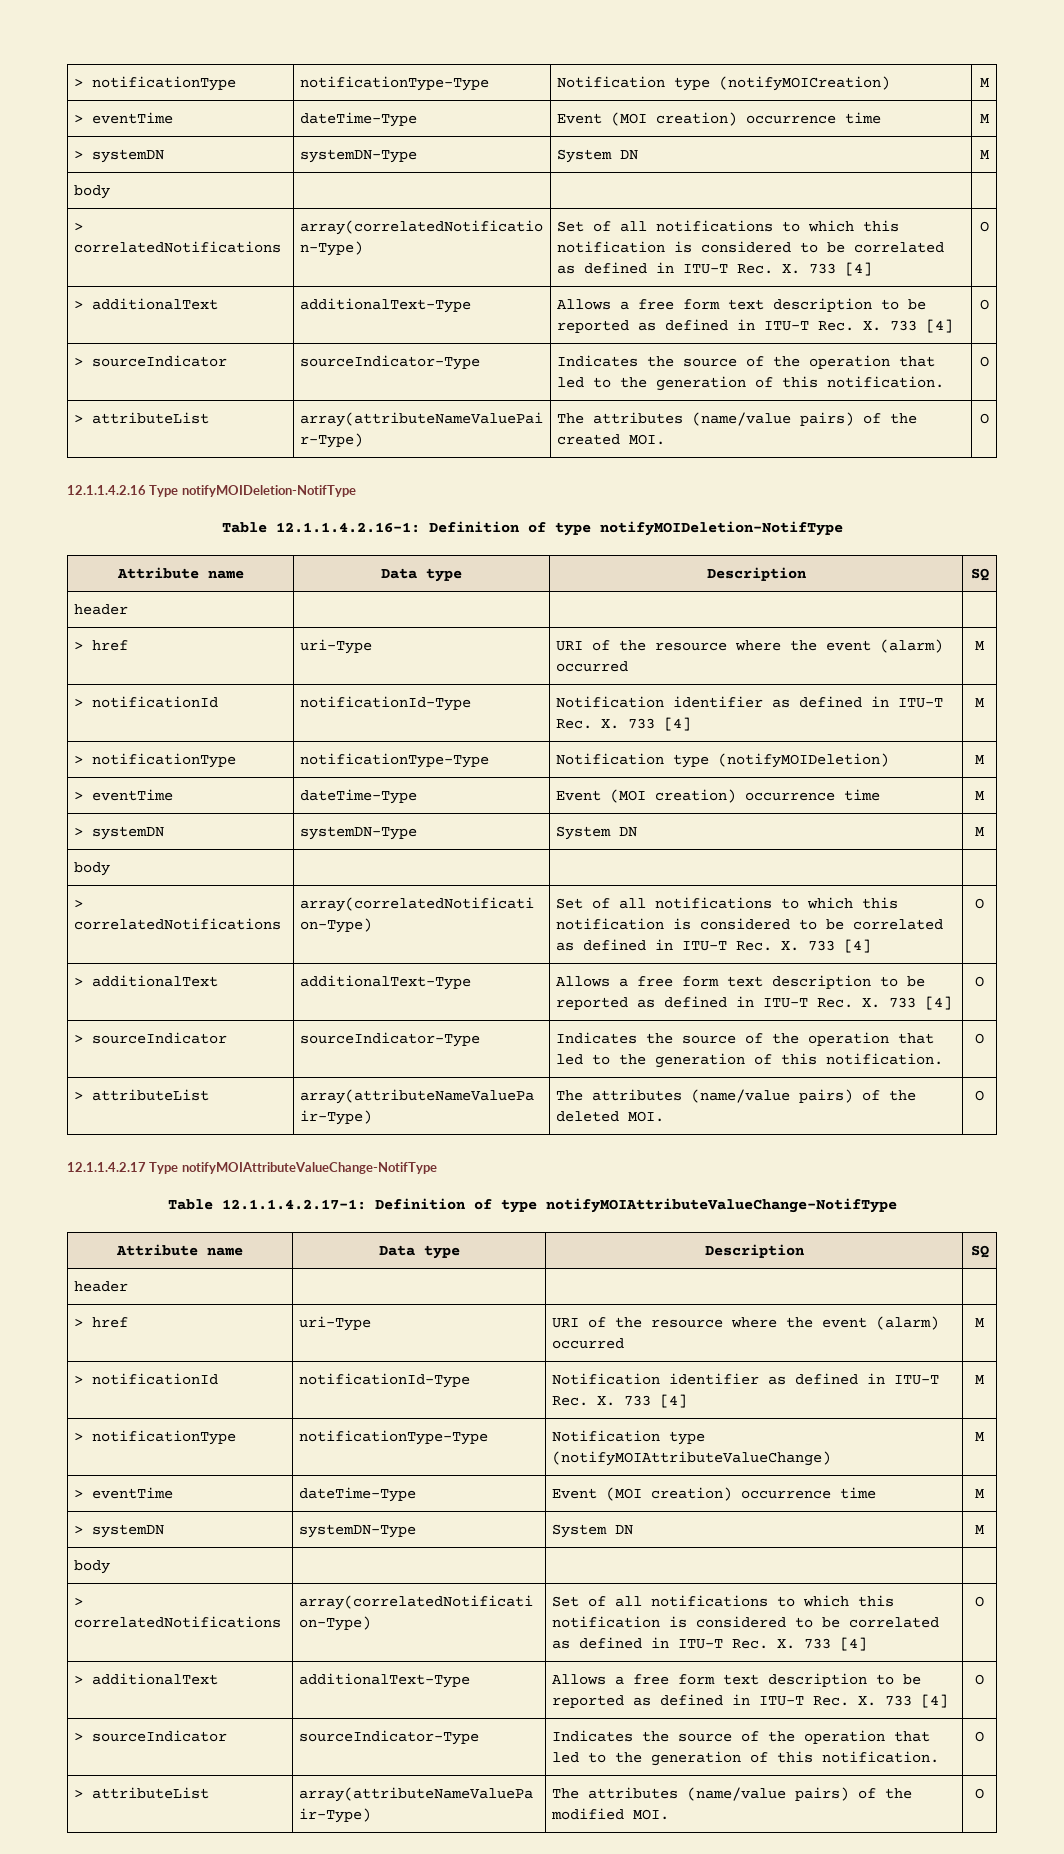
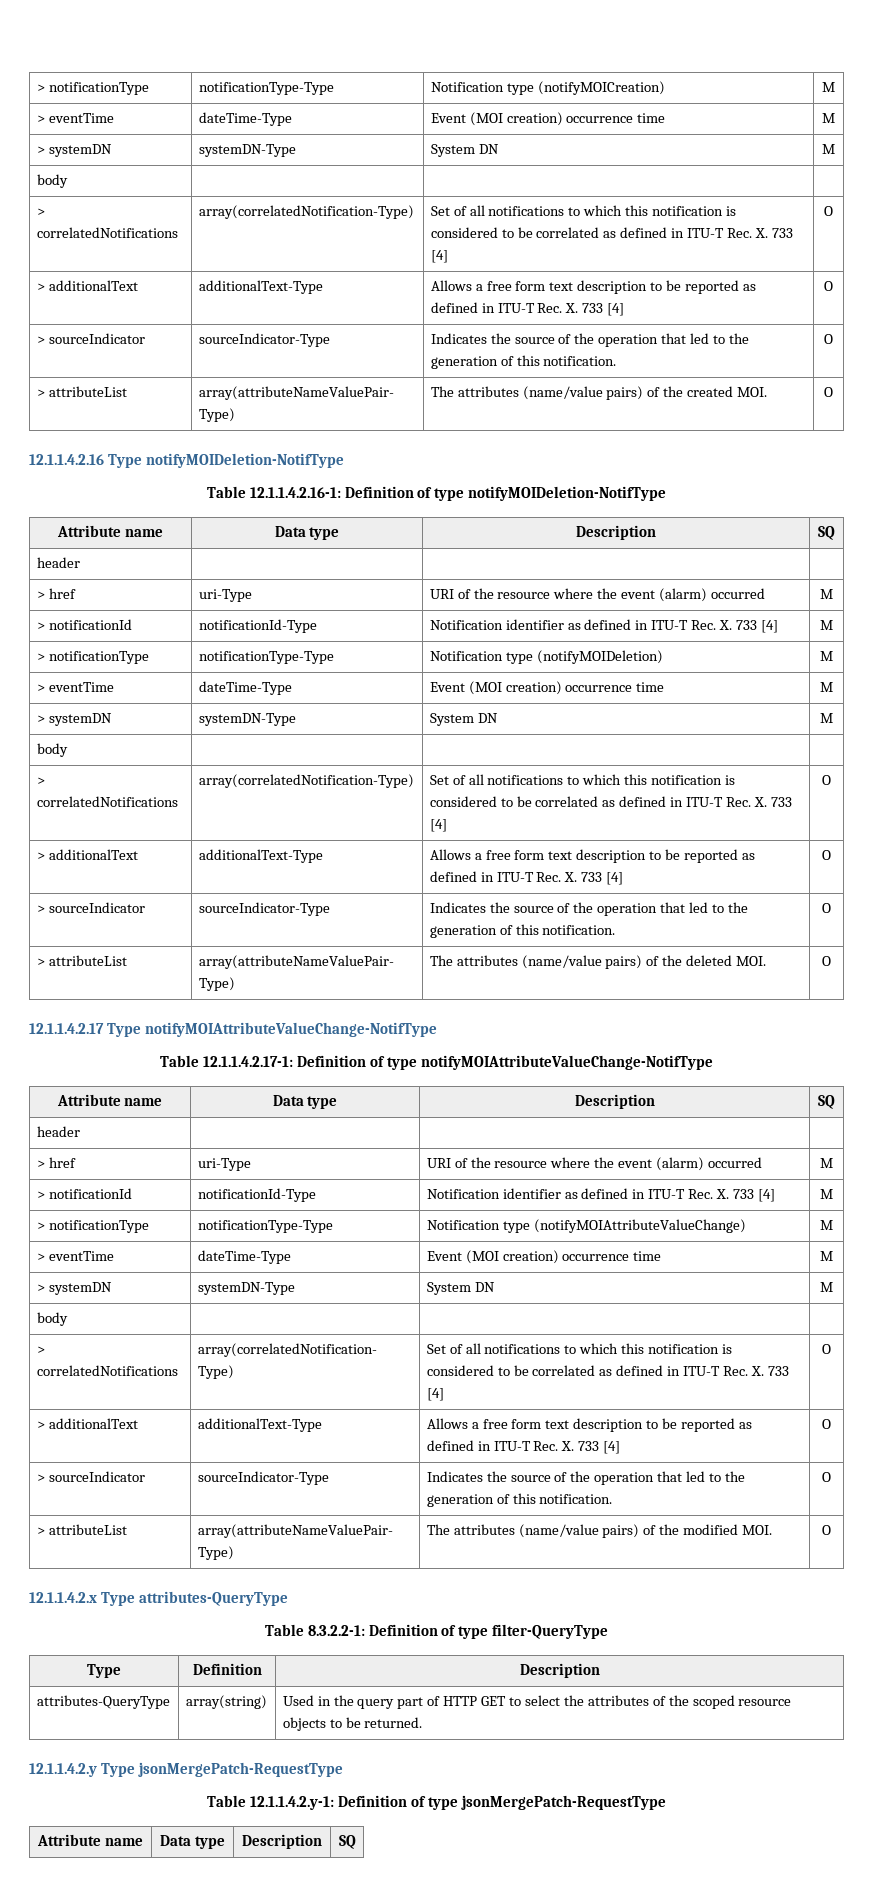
+ 12.1.1.4.2.x Type attributes-QueryType
+ Table 8.3.2.2-1: Definition of type filter-QueryType
+ Type | Definition | Description
+ attributes-QueryType | array(string) | Used in the query part of HTTP GET to select the attributes of the scoped resource objects to be returned.
+ 12.1.1.4.2.y Type jsonMergePatch-RequestType
+ Table 12.1.1.4.2.y-1: Definition of type jsonMergePatch-RequestType
+ Attribute name | Data type | Description | SQ

